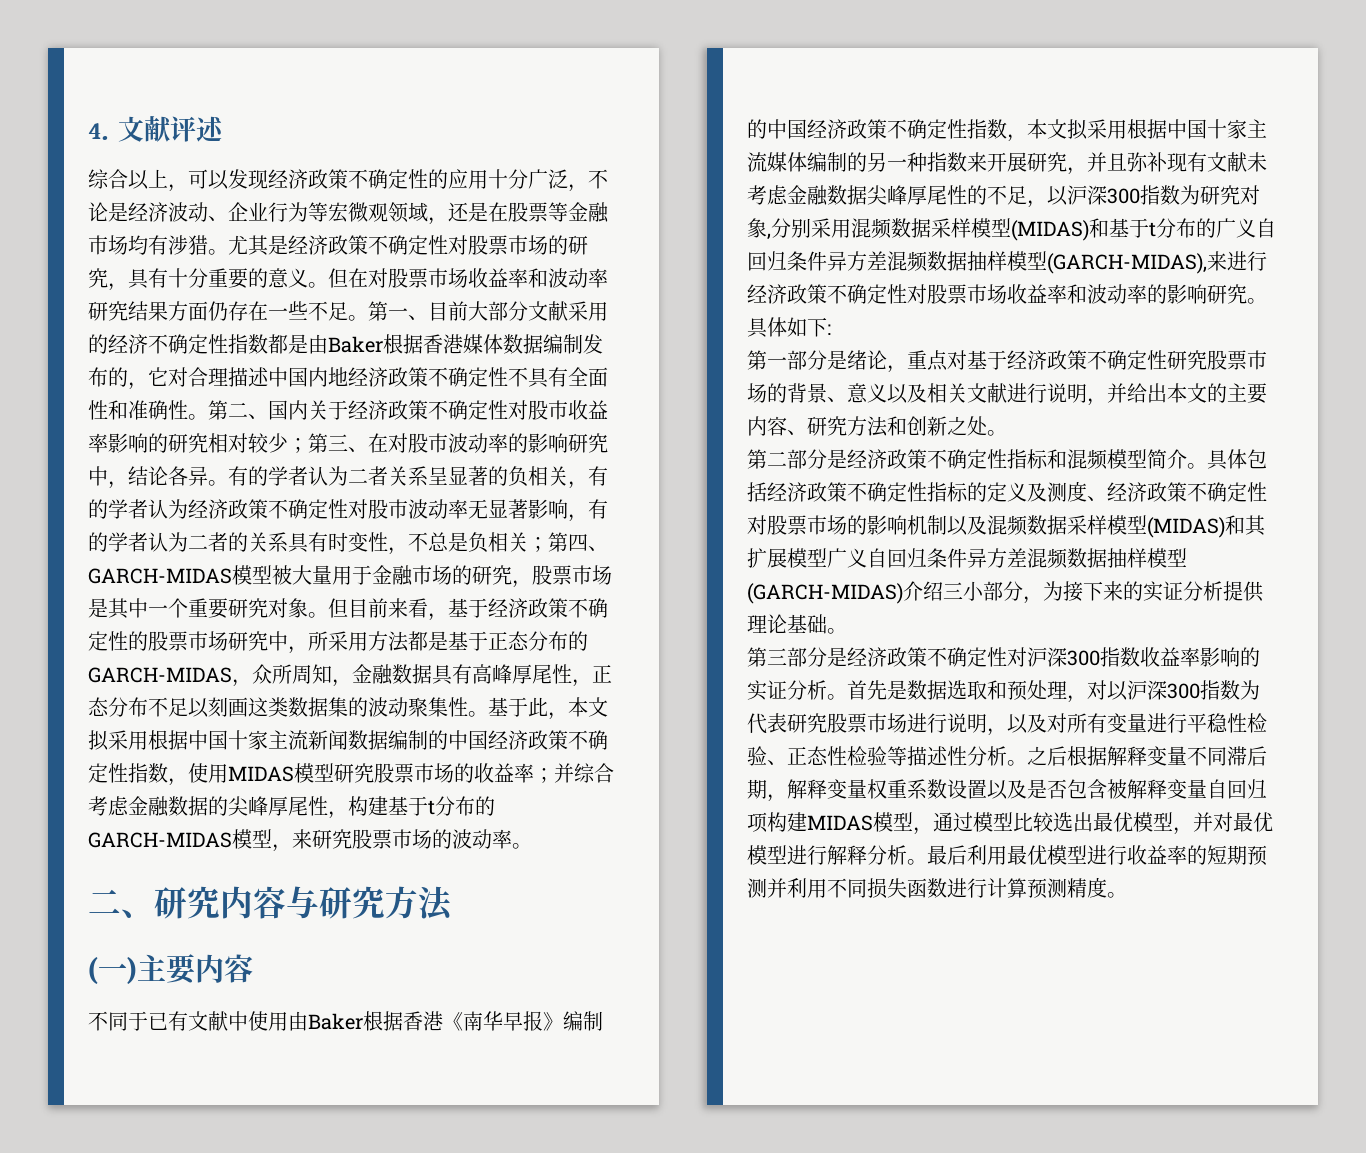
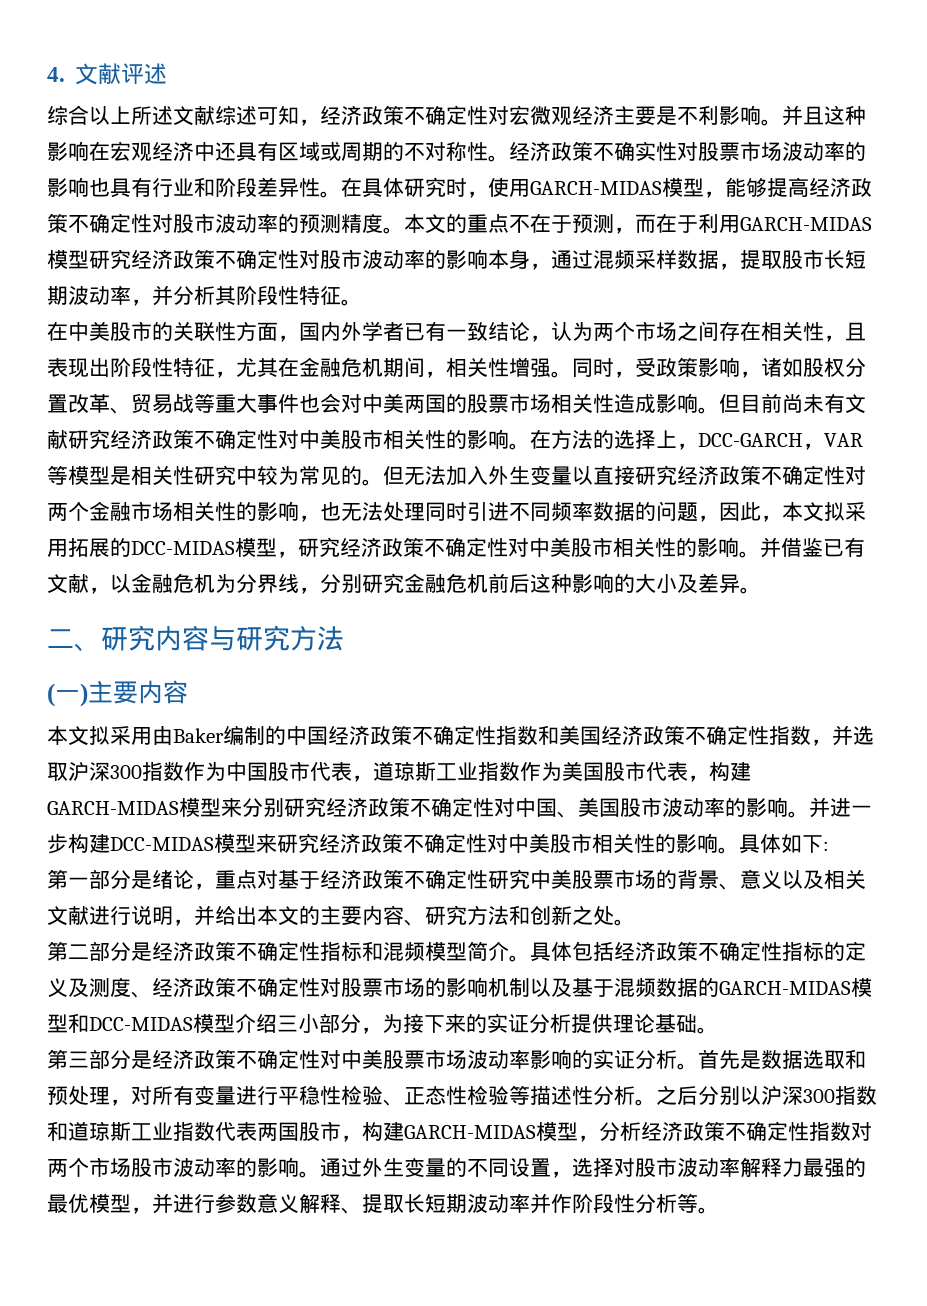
- 综合以上，可以发现经济政策不确定性的应用十分广泛，不论是经济波动、企业行为等宏微观领域，还是在股票等金融市场均有涉猎。尤其是经济政策不确定性对股票市场的研究，具有十分重要的意义。但在对股票市场收益率和波动率研究结果方面仍存在一些不足。第一、目前大部分文献采用的经济不确定性指数都是由Baker根据香港媒体数据编制发布的，它对合理描述中国内地经济政策不确定性不具有全面性和准确性。第二、国内关于经济政策不确定性对股市收益率影响的研究相对较少；第三、在对股市波动率的影响研究中，结论各异。有的学者认为二者关系呈显著的负相关，有的学者认为经济政策不确定性对股市波动率无显著影响，有的学者认为二者的关系具有时变性，不总是负相关；第四、GARCH-MIDAS模型被大量用于金融市场的研究，股票市场是其中一个重要研究对象。但目前来看，基于经济政策不确定性的股票市场研究中，所采用方法都是基于正态分布的GARCH-MIDAS，众所周知，金融数据具有高峰厚尾性，正态分布不足以刻画这类数据集的波动聚集性。基于此，本文拟采用根据中国十家主流新闻数据编制的中国经济政策不确定性指数，使用MIDAS模型研究股票市场的收益率；并综合考虑金融数据的尖峰厚尾性，构建基于t分布的GARCH-MIDAS模型，来研究股票市场的波动率。
+ 综合以上所述文献综述可知，经济政策不确定性对宏微观经济主要是不利影响。并且这种影响在宏观经济中还具有区域或周期的不对称性。经济政策不确实性对股票市场波动率的影响也具有行业和阶段差异性。在具体研究时，使用GARCH-MIDAS模型，能够提高经济政策不确定性对股市波动率的预测精度。本文的重点不在于预测，而在于利用GARCH-MIDAS模型研究经济政策不确定性对股市波动率的影响本身，通过混频采样数据，提取股市长短期波动率，并分析其阶段性特征。
+ 在中美股市的关联性方面，国内外学者已有一致结论，认为两个市场之间存在相关性，且表现出阶段性特征，尤其在金融危机期间，相关性增强。同时，受政策影响，诸如股权分置改革、贸易战等重大事件也会对中美两国的股票市场相关性造成影响。但目前尚未有文献研究经济政策不确定性对中美股市相关性的影响。在方法的选择上，DCC-GARCH，VAR等模型是相关性研究中较为常见的。但无法加入外生变量以直接研究经济政策不确定性对两个金融市场相关性的影响，也无法处理同时引进不同频率数据的问题，因此，本文拟采用拓展的DCC-MIDAS模型，研究经济政策不确定性对中美股市相关性的影响。并借鉴已有文献，以金融危机为分界线，分别研究金融危机前后这种影响的大小及差异。
- 不同于已有文献中使用由Baker根据香港《南华早报》编制的中国经济政策不确定性指数，本文拟采用根据中国十家主流媒体编制的另一种指数来开展研究，并且弥补现有文献未考虑金融数据尖峰厚尾性的不足，以沪深300指数为研究对象,分别采用混频数据采样模型(MIDAS)和基于t分布的广义自回归条件异方差混频数据抽样模型(GARCH-MIDAS),来进行经济政策不确定性对股票市场收益率和波动率的影响研究。
+ 本文拟采用由Baker编制的中国经济政策不确定性指数和美国经济政策不确定性指数，并选取沪深300指数作为中国股市代表，道琼斯工业指数作为美国股市代表，构建GARCH-MIDAS模型来分别研究经济政策不确定性对中国、美国股市波动率的影响。并进一步构建DCC-MIDAS模型来研究经济政策不确定性对中美股市相关性的影响。
- 第一部分是绪论，重点对基于经济政策不确定性研究股票市场的背景、意义以及相关文献进行说明，并给出本文的主要内容、研究方法和创新之处。
+ 第一部分是绪论，重点对基于经济政策不确定性研究中美股票市场的背景、意义以及相关文献进行说明，并给出本文的主要内容、研究方法和创新之处。
- 具体包括经济政策不确定性指标的定义及测度、经济政策不确定性对股票市场的影响机制以及混频数据采样模型(MIDAS)和其扩展模型广义自回归条件异方差混频数据抽样模型(GARCH-MIDAS)介绍三小部分，为接下来的实证分析提供理论基础。
+ 具体包括经济政策不确定性指标的定义及测度、经济政策不确定性对股票市场的影响机制以及基于混频数据的GARCH-MIDAS模型和DCC-MIDAS模型介绍三小部分，为接下来的实证分析提供理论基础。
- 第三部分是经济政策不确定性对沪深300指数收益率影响的实证分析。
+ 第三部分是经济政策不确定性对中美股票市场波动率影响的实证分析。
- 首先是数据选取和预处理，对以沪深300指数为代表研究股票市场进行说明，以及对所有变量进行平稳性检验、正态性检验等描述性分析。
+ 首先是数据选取和预处理，对所有变量进行平稳性检验、正态性检验等描述性分析。
- 之后根据解释变量不同滞后期，解释变量权重系数设置以及是否包含被解释变量自回归项构建MIDAS模型，通过模型比较选出最优模型，并对最优模型进行解释分析。最后利用最优模型进行收益率的短期预测并利用不同损失函数进行计算预测精度。
+ 之后分别以沪深300指数和道琼斯工业指数代表两国股市，构建GARCH-MIDAS模型，分析经济政策不确定性指数对两个市场股市波动率的影响。通过外生变量的不同设置，选择对股市波动率解释力最强的最优模型，并进行参数意义解释、提取长短期波动率并作阶段性分析等。

